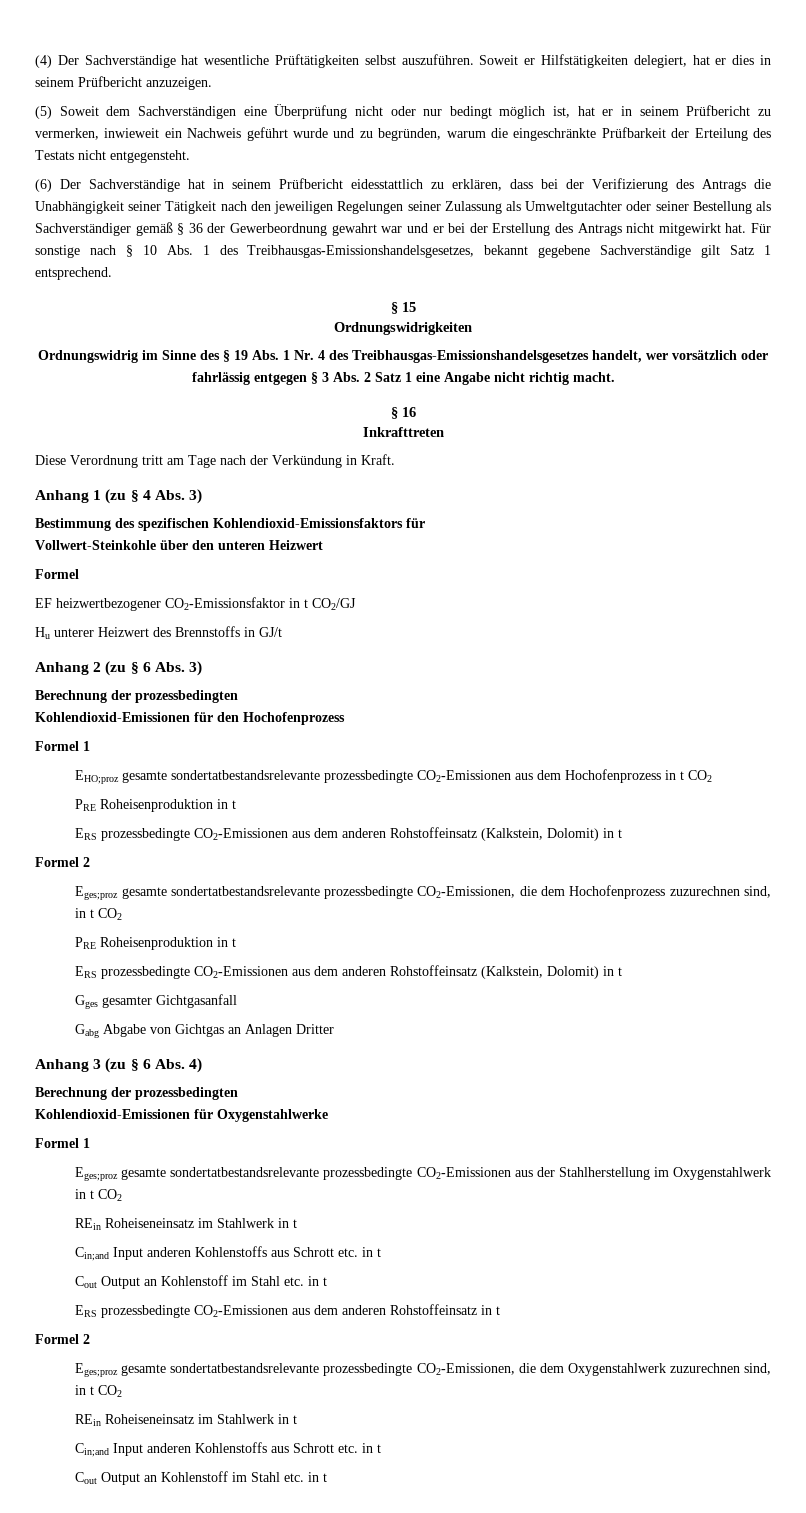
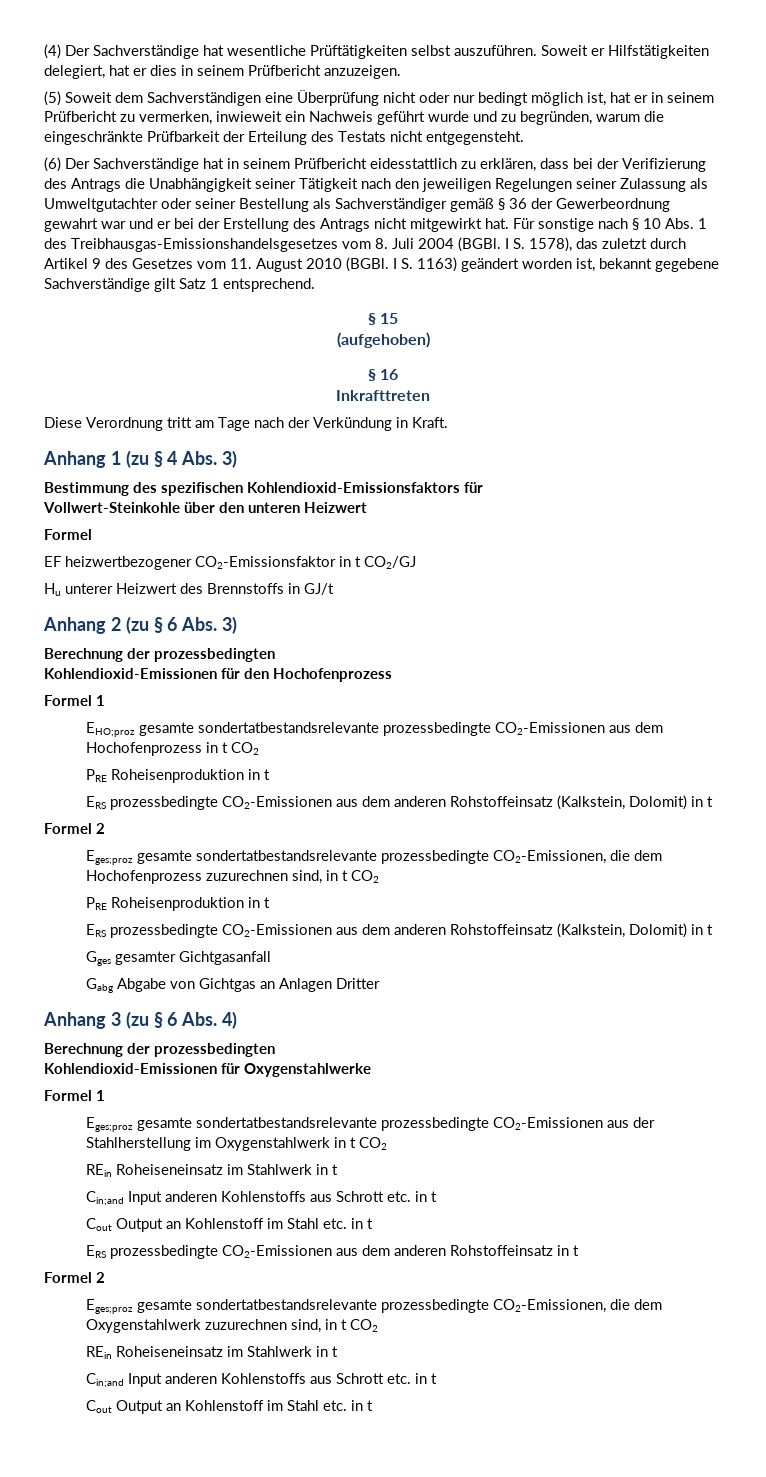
- Für sonstige nach § 10 Abs. 1 des Treibhausgas-Emissionshandelsgesetzes, bekannt gegebene Sachverständige gilt Satz 1 entsprechend.
+ Für sonstige nach § 10 Abs. 1 des Treibhausgas-Emissionshandelsgesetzes vom 8. Juli 2004 (BGBl. I S. 1578), das zuletzt durch Artikel 9 des Gesetzes vom 11. August 2010 (BGBl. I S. 1163) geändert worden ist, bekannt gegebene Sachverständige gilt Satz 1 entsprechend.
- Ordnungswidrigkeiten
- Ordnungswidrig im Sinne des § 19 Abs. 1 Nr. 4 des Treibhausgas-Emissionshandelsgesetzes handelt, wer vorsätzlich oder fahrlässig entgegen § 3 Abs. 2 Satz 1 eine Angabe nicht richtig macht.
+ (aufgehoben)

